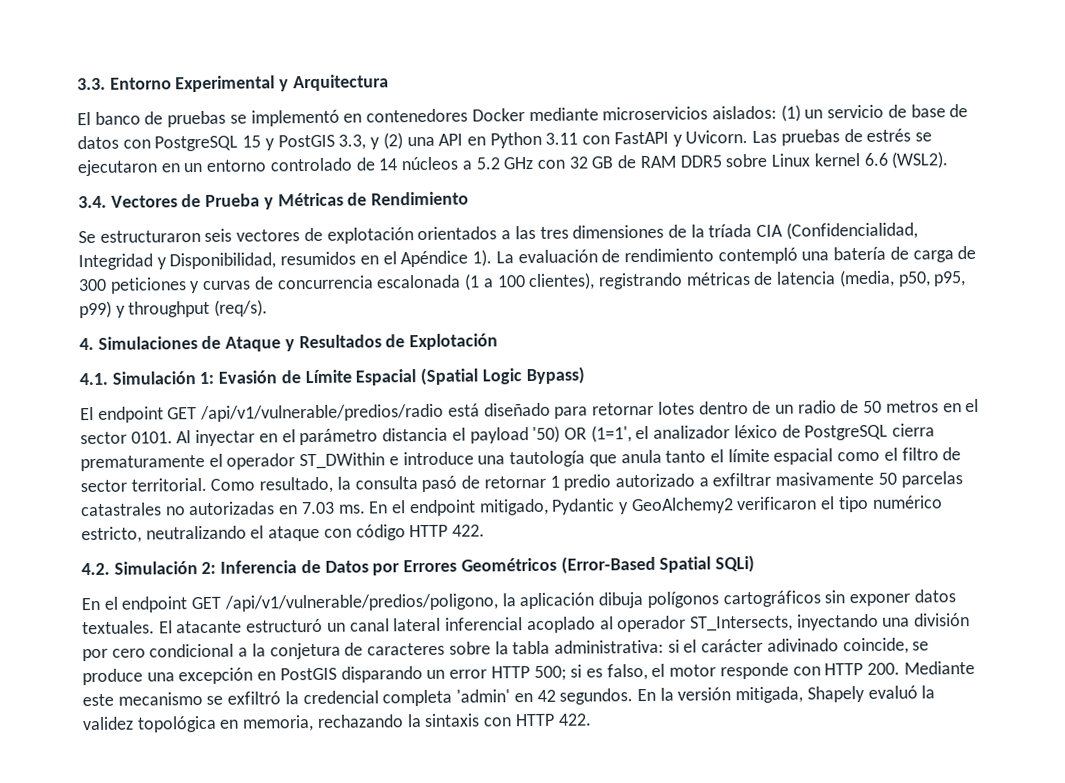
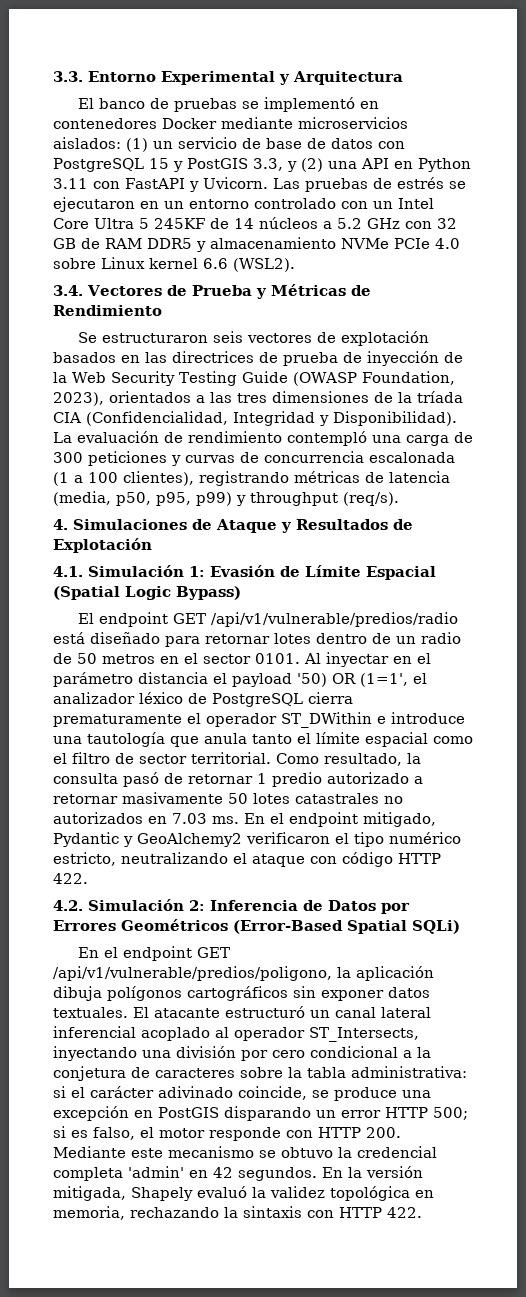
- Las pruebas de estrés se ejecutaron en un entorno controlado de 14 núcleos a 5.2 GHz con 32 GB de RAM DDR5 sobre Linux kernel 6.6 (WSL2).
+ Las pruebas de estrés se ejecutaron en un entorno controlado con un Intel Core Ultra 5 245KF de 14 núcleos a 5.2 GHz con 32 GB de RAM DDR5 y almacenamiento NVMe PCIe 4.0 sobre Linux kernel 6.6 (WSL2).
- Se estructuraron seis vectores de explotación orientados a las tres dimensiones de la tríada CIA (Confidencialidad, Integridad y Disponibilidad, resumidos en el Apéndice 1).
+ Se estructuraron seis vectores de explotación basados en las directrices de prueba de inyección de la Web Security Testing Guide (OWASP Foundation, 2023), orientados a las tres dimensiones de la tríada CIA (Confidencialidad, Integridad y Disponibilidad).
- La evaluación de rendimiento contempló una batería de carga de 300 peticiones y curvas de concurrencia escalonada (1 a 100 clientes), registrando métricas de latencia (media, p50, p95, p99) y throughput (req/s).
+ La evaluación de rendimiento contempló una carga de 300 peticiones y curvas de concurrencia escalonada (1 a 100 clientes), registrando métricas de latencia (media, p50, p95, p99) y throughput (req/s).
- Como resultado, la consulta pasó de retornar 1 predio autorizado a exfiltrar masivamente 50 parcelas catastrales no autorizadas en 7.03 ms.
+ Como resultado, la consulta pasó de retornar 1 predio autorizado a retornar masivamente 50 lotes catastrales no autorizados en 7.03 ms.
- si es falso, el motor responde con HTTP 200. Mediante este mecanismo se exfiltró la credencial completa 'admin' en 42 segundos.
+ si es falso, el motor responde con HTTP 200. Mediante este mecanismo se obtuvo la credencial completa 'admin' en 42 segundos.

